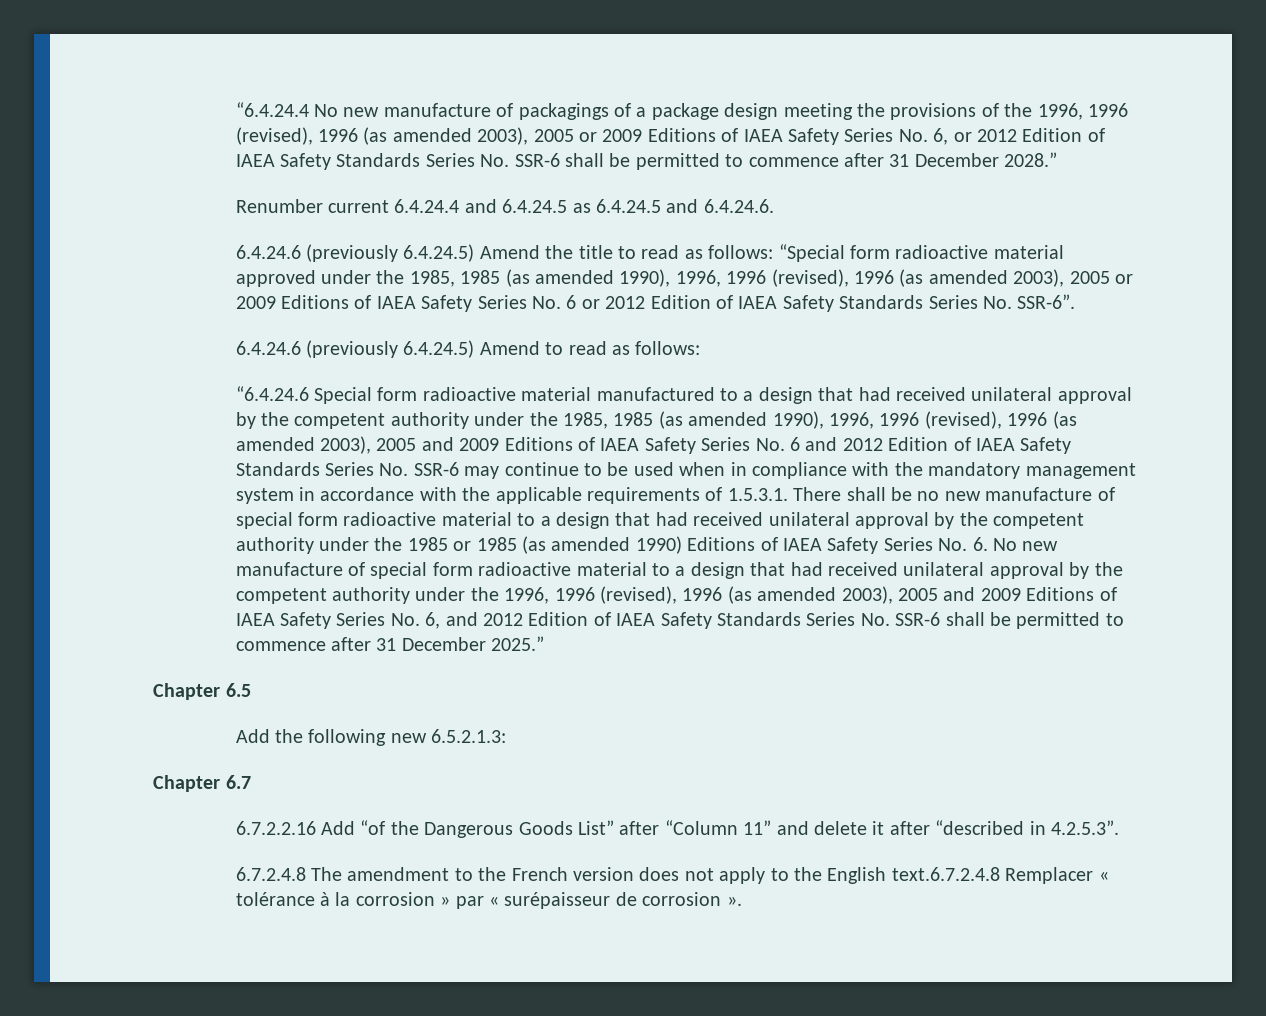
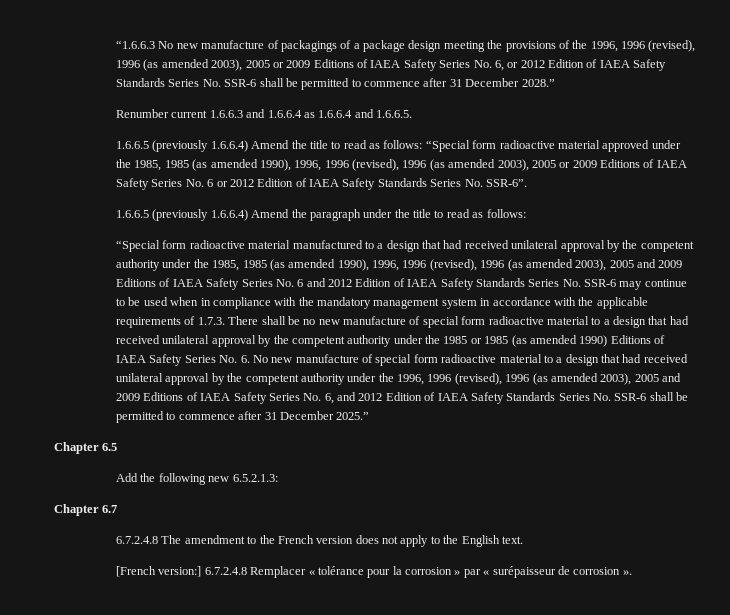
- “6.4.24.4 No new manufacture of packagings of a package design meeting the provisions of the 1996, 1996 (revised), 1996 (as amended 2003), 2005 or 2009 Editions of IAEA Safety Series No. 6, or 2012 Edition of IAEA Safety Standards Series No. SSR-6 shall be permitted to commence after 31 December 2028.”
+ “1.6.6.3 No new manufacture of packagings of a package design meeting the provisions of the 1996, 1996 (revised), 1996 (as amended 2003), 2005 or 2009 Editions of IAEA Safety Series No. 6, or 2012 Edition of IAEA Safety Standards Series No. SSR-6 shall be permitted to commence after 31 December 2028.”
- Renumber current 6.4.24.4 and 6.4.24.5 as 6.4.24.5 and 6.4.24.6.
- 6.4.24.6 (previously 6.4.24.5) Amend the title to read as follows: “Special form radioactive material approved under the 1985, 1985 (as amended 1990), 1996, 1996 (revised), 1996 (as amended 2003), 2005 or 2009 Editions of IAEA Safety Series No. 6 or 2012 Edition of IAEA Safety Standards Series No. SSR-6”.
+ Renumber current 1.6.6.3 and 1.6.6.4 as 1.6.6.4 and 1.6.6.5.
+ 1.6.6.5 (previously 1.6.6.4) Amend the title to read as follows: “Special form radioactive material approved under the 1985, 1985 (as amended 1990), 1996, 1996 (revised), 1996 (as amended 2003), 2005 or 2009 Editions of IAEA Safety Series No. 6 or 2012 Edition of IAEA Safety Standards Series No. SSR-6”.
- 6.4.24.6 (previously 6.4.24.5) Amend to read as follows:
+ 1.6.6.5 (previously 1.6.6.4) Amend the paragraph under the title to read as follows:
- “6.4.24.6 Special form radioactive material manufactured to a design that had received unilateral approval by the competent authority under the 1985, 1985 (as amended 1990), 1996, 1996 (revised), 1996 (as amended 2003), 2005 and 2009 Editions of IAEA Safety Series No. 6 and 2012 Edition of IAEA Safety Standards Series No. SSR-6 may continue to be used when in compliance with the mandatory management system in accordance with the applicable requirements of 1.5.3.1. There shall be no new manufacture of special form radioactive material to a design that had received unilateral approval by the competent authority under the 1985 or 1985 (as amended 1990) Editions of IAEA Safety Series No. 6. No new manufacture of special form radioactive material to a design that had received unilateral approval by the competent authority under the 1996, 1996 (revised), 1996 (as amended 2003), 2005 and 2009 Editions of IAEA Safety Series No. 6, and 2012 Edition of IAEA Safety Standards Series No. SSR-6 shall be permitted to commence after 31 December 2025.”
+ “Special form radioactive material manufactured to a design that had received unilateral approval by the competent authority under the 1985, 1985 (as amended 1990), 1996, 1996 (revised), 1996 (as amended 2003), 2005 and 2009 Editions of IAEA Safety Series No. 6 and 2012 Edition of IAEA Safety Standards Series No. SSR-6 may continue to be used when in compliance with the mandatory management system in accordance with the applicable requirements of 1.7.3. There shall be no new manufacture of special form radioactive material to a design that had received unilateral approval by the competent authority under the 1985 or 1985 (as amended 1990) Editions of IAEA Safety Series No. 6. No new manufacture of special form radioactive material to a design that had received unilateral approval by the competent authority under the 1996, 1996 (revised), 1996 (as amended 2003), 2005 and 2009 Editions of IAEA Safety Series No. 6, and 2012 Edition of IAEA Safety Standards Series No. SSR-6 shall be permitted to commence after 31 December 2025.”
- 6.7.2.2.16 Add “of the Dangerous Goods List” after “Column 11” and delete it after “described in 4.2.5.3”.
- 6.7.2.4.8 The amendment to the French version does not apply to the English text.6.7.2.4.8 Remplacer « tolérance à la corrosion » par « surépaisseur de corrosion ».
+ 6.7.2.4.8 The amendment to the French version does not apply to the English text.
+ [French version:] 6.7.2.4.8 Remplacer « tolérance pour la corrosion » par « surépaisseur de corrosion ».

